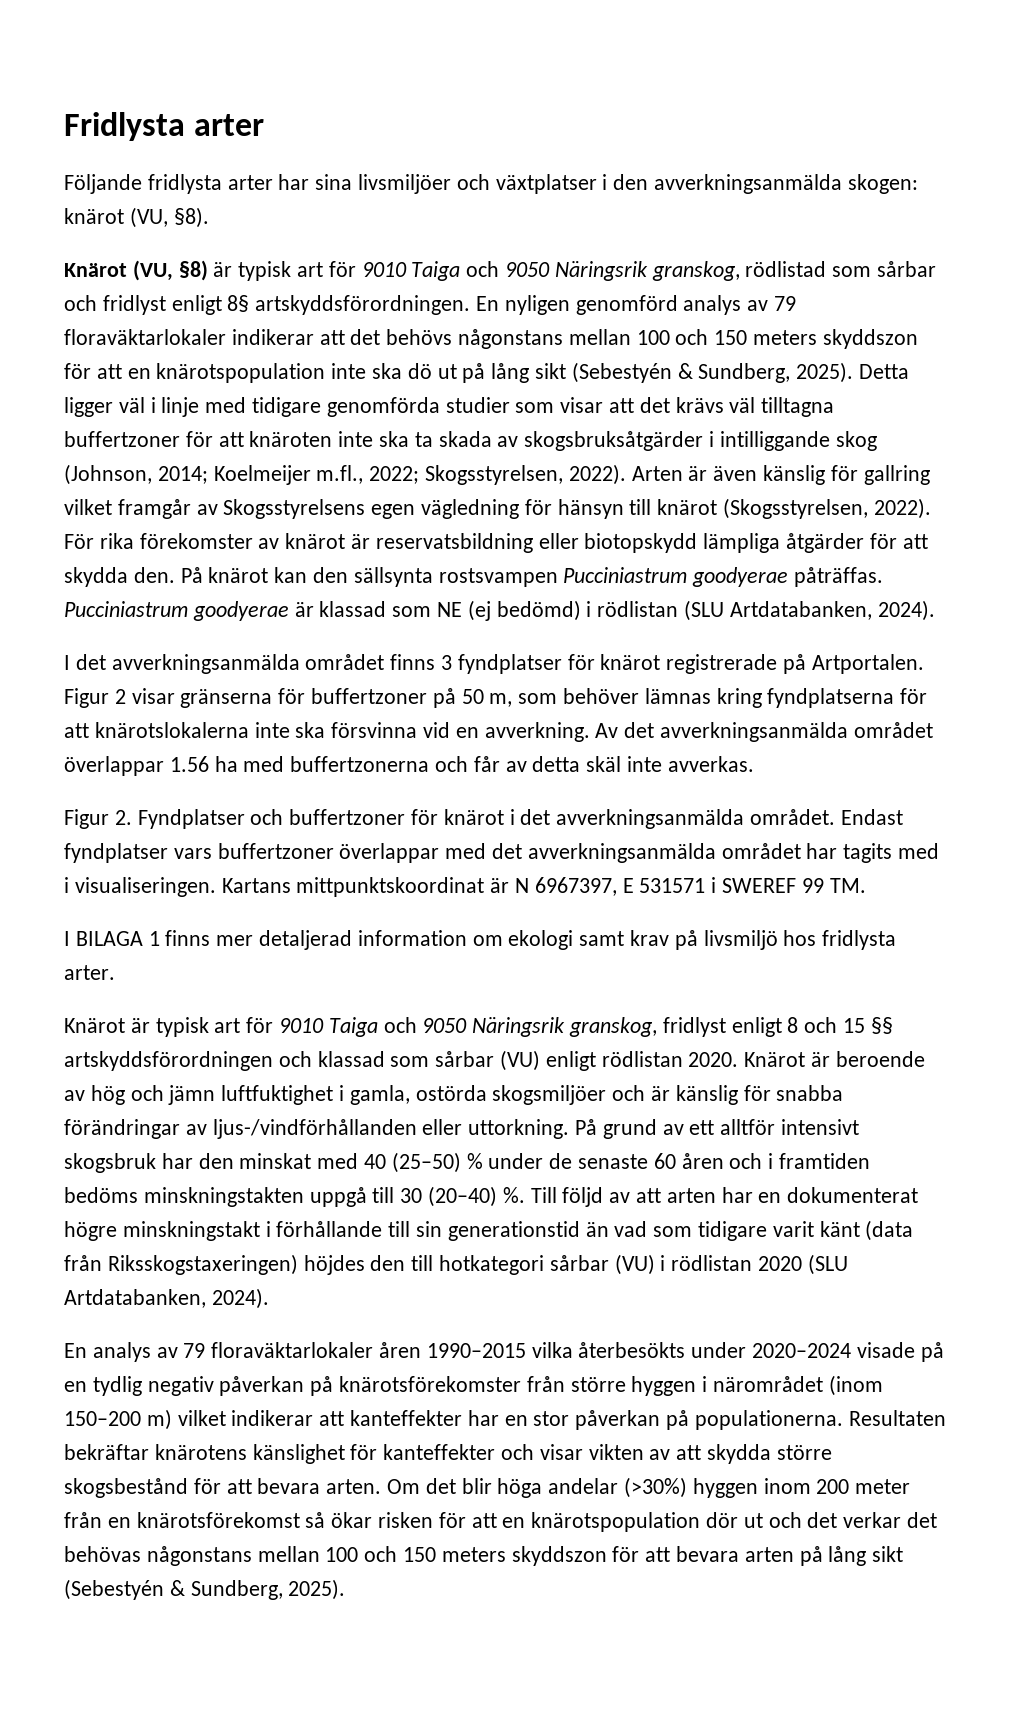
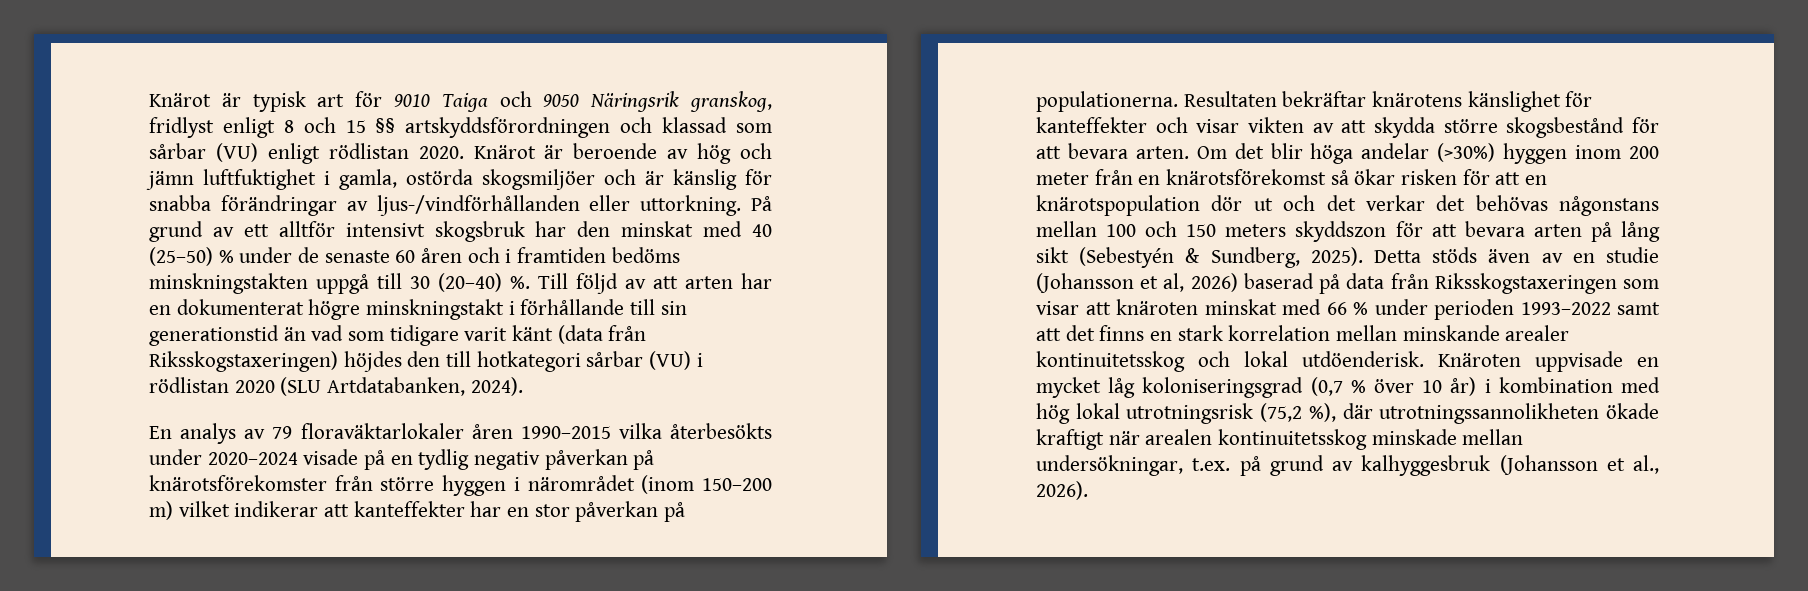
- Fridlysta arter
- Följande fridlysta arter har sina livsmiljöer och växtplatser i den avverkningsanmälda skogen: knärot (VU, §8).
- Knärot (VU, §8) är typisk art för 9010 Taiga och 9050 Näringsrik granskog, rödlistad som sårbar och fridlyst enligt 8§ artskyddsförordningen. En nyligen genomförd analys av 79 floraväktarlokaler indikerar att det behövs någonstans mellan 100 och 150 meters skyddszon för att en knärotspopulation inte ska dö ut på lång sikt (Sebestyén & Sundberg, 2025). Detta ligger väl i linje med tidigare genomförda studier som visar att det krävs väl tilltagna buffertzoner för att knäroten inte ska ta skada av skogsbruksåtgärder i intilliggande skog (Johnson, 2014; Koelmeijer m.fl., 2022; Skogsstyrelsen, 2022). Arten är även känslig för gallring vilket framgår av Skogsstyrelsens egen vägledning för hänsyn till knärot (Skogsstyrelsen, 2022). För rika förekomster av knärot är reservatsbildning eller biotopskydd lämpliga åtgärder för att skydda den. På knärot kan den sällsynta rostsvampen Pucciniastrum goodyerae påträffas. Pucciniastrum goodyerae är klassad som NE (ej bedömd) i rödlistan (SLU Artdatabanken, 2024).
- I det avverkningsanmälda området finns 3 fyndplatser för knärot registrerade på Artportalen. Figur 2 visar gränserna för buffertzoner på 50 m, som behöver lämnas kring fyndplatserna för att knärotslokalerna inte ska försvinna vid en avverkning. Av det avverkningsanmälda området överlappar 1.56 ha med buffertzonerna och får av detta skäl inte avverkas.
- Figur 2. Fyndplatser och buffertzoner för knärot i det avverkningsanmälda området. Endast fyndplatser vars buffertzoner överlappar med det avverkningsanmälda området har tagits med i visualiseringen. Kartans mittpunktskoordinat är N 6967397, E 531571 i SWEREF 99 TM.
- I BILAGA 1 finns mer detaljerad information om ekologi samt krav på livsmiljö hos fridlysta arter.
+ Detta stöds även av en studie (Johansson et al, 2026) baserad på data från Riksskogstaxeringen som visar att knäroten minskat med 66 % under perioden 1993–2022 samt att det finns en stark korrelation mellan minskande arealer kontinuitetsskog och lokal utdöenderisk. Knäroten uppvisade en mycket låg koloniseringsgrad (0,7 % över 10 år) i kombination med hög lokal utrotningsrisk (75,2 %), där utrotningssannolikheten ökade kraftigt när arealen kontinuitetsskog minskade mellan undersökningar, t.ex. på grund av kalhyggesbruk (Johansson et al., 2026).

